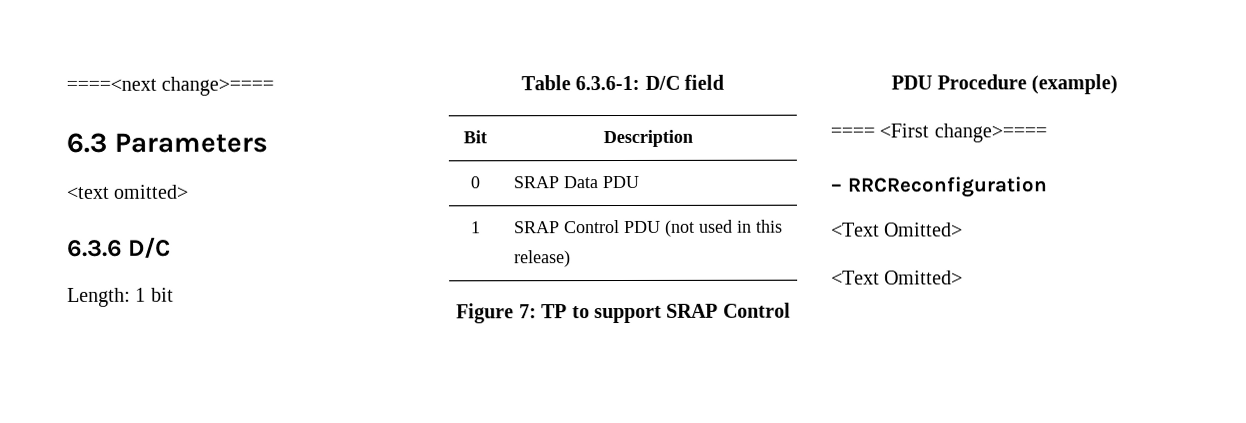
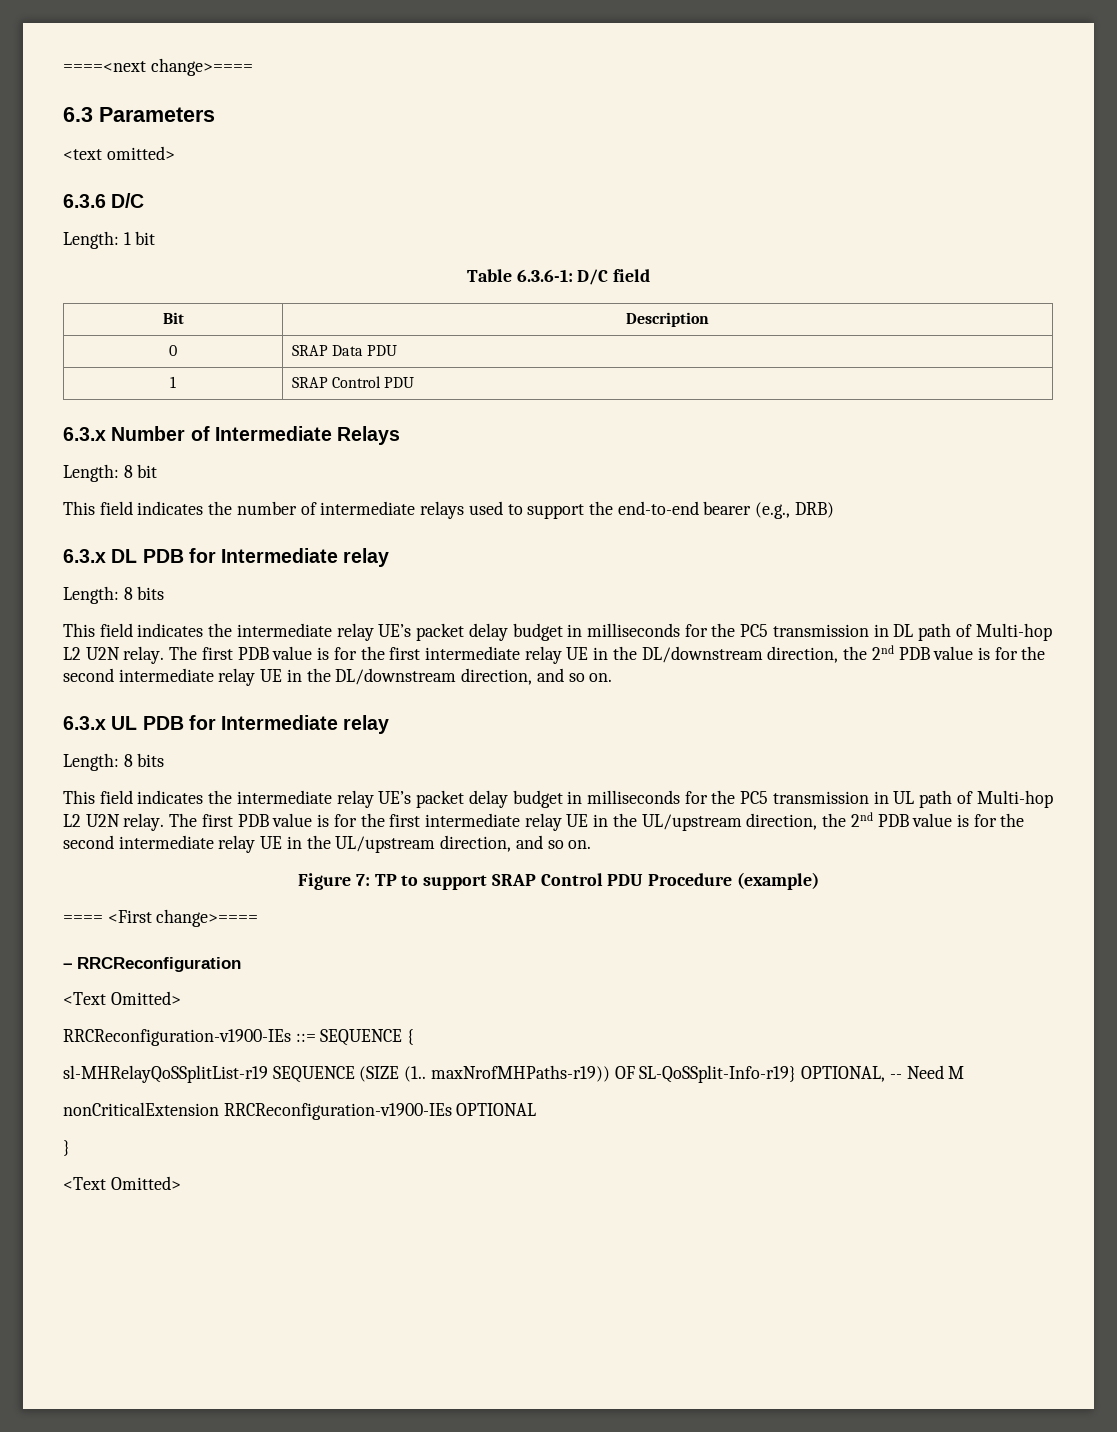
- 1 | SRAP Control PDU (not used in this release)
+ 1 | SRAP Control PDU
+ 6.3.x Number of Intermediate Relays
+ Length: 8 bit
+ This field indicates the number of intermediate relays used to support the end-to-end bearer (e.g., DRB)
+ 6.3.x DL PDB for Intermediate relay
+ Length: 8 bits
+ This field indicates the intermediate relay UE’s packet delay budget in milliseconds for the PC5 transmission in DL path of Multi-hop L2 U2N relay. The first PDB value is for the first intermediate relay UE in the DL/downstream direction, the 2nd PDB value is for the second intermediate relay UE in the DL/downstream direction, and so on.
+ 6.3.x UL PDB for Intermediate relay
+ Length: 8 bits
+ This field indicates the intermediate relay UE’s packet delay budget in milliseconds for the PC5 transmission in UL path of Multi-hop L2 U2N relay. The first PDB value is for the first intermediate relay UE in the UL/upstream direction, the 2nd PDB value is for the second intermediate relay UE in the UL/upstream direction, and so on.
+ RRCReconfiguration-v1900-IEs ::= SEQUENCE {
+ sl-MHRelayQoSSplitList-r19 SEQUENCE (SIZE (1.. maxNrofMHPaths-r19)) OF SL-QoSSplit-Info-r19} OPTIONAL, -- Need M
+ nonCriticalExtension RRCReconfiguration-v1900-IEs OPTIONAL
+ }

